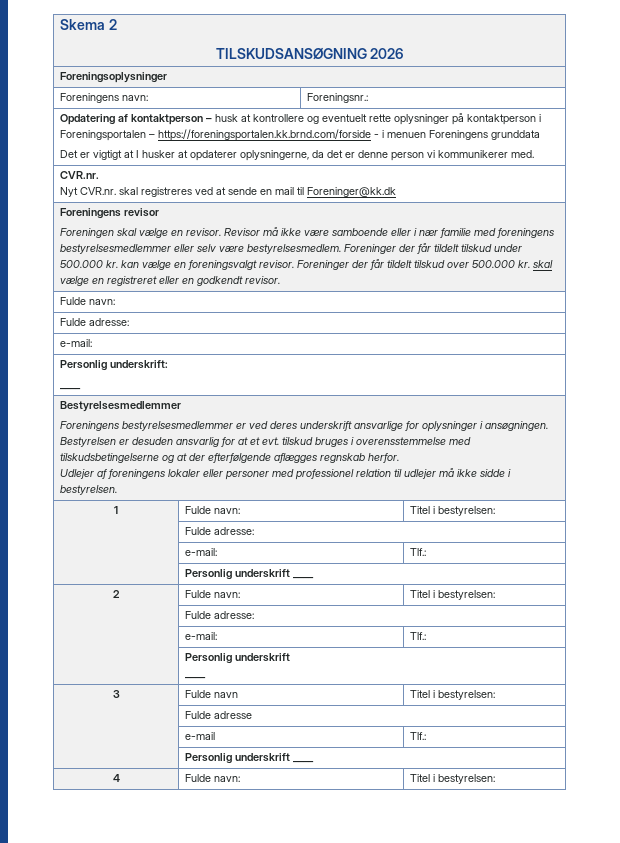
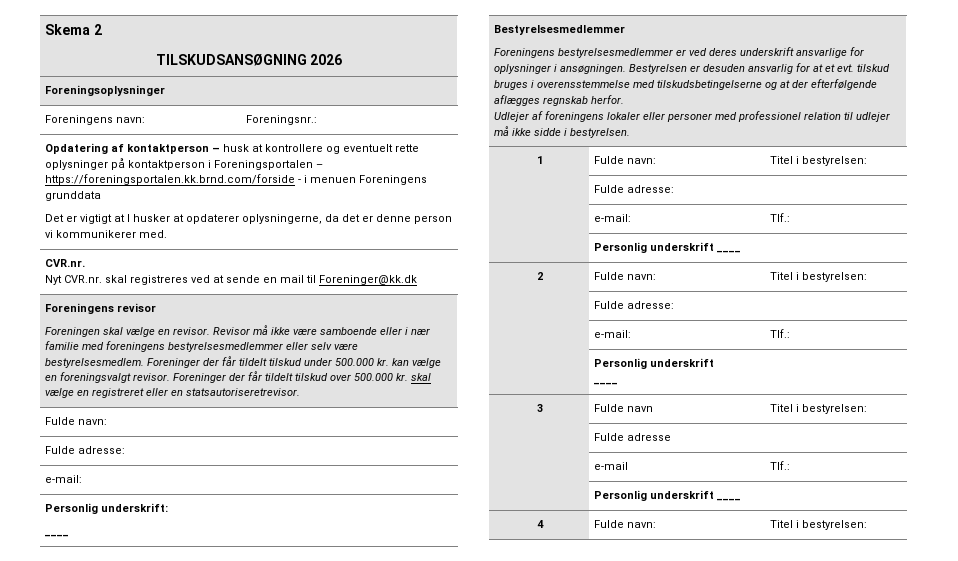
- Foreninger der får tildelt tilskud over 500.000 kr. skal vælge en registreret eller en godkendt revisor.
+ Foreninger der får tildelt tilskud over 500.000 kr. skal vælge en registreret eller en statsautoriseretrevisor.

